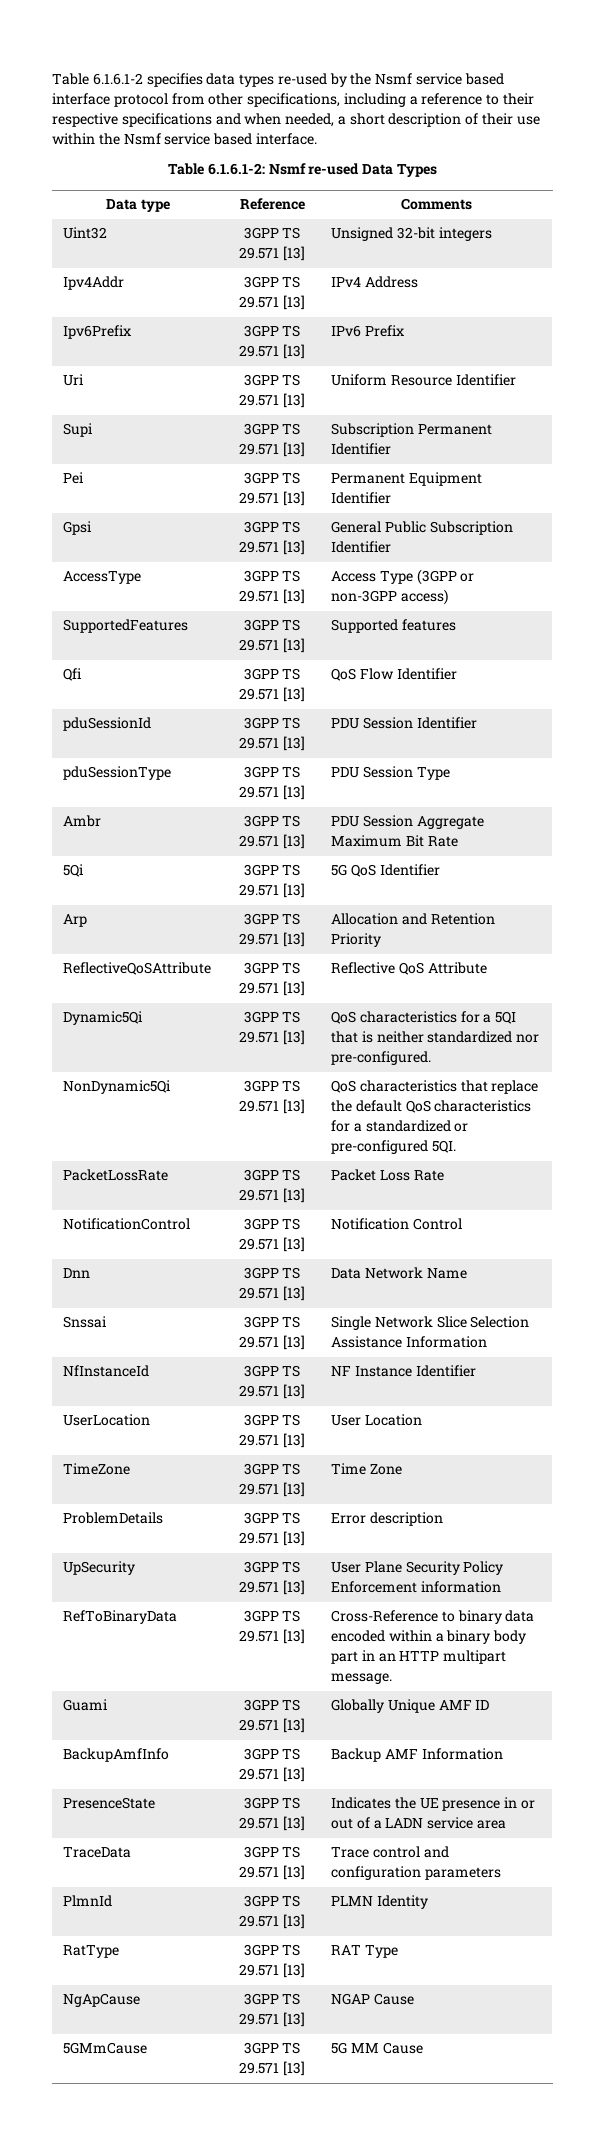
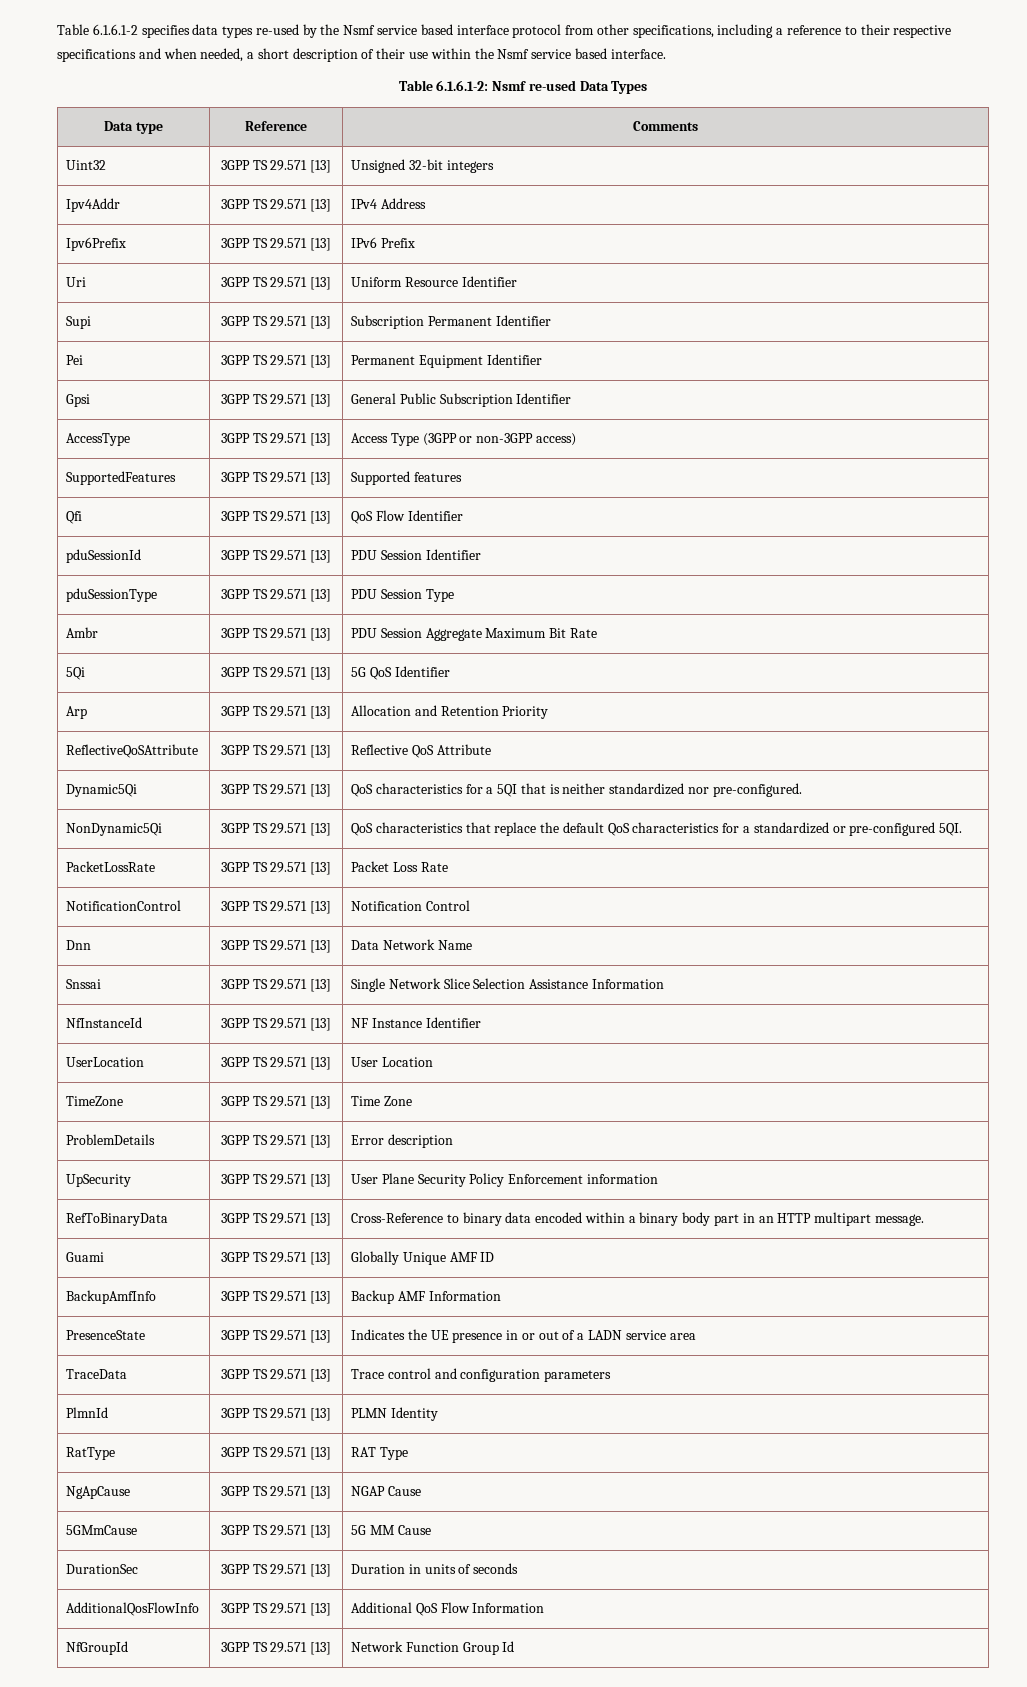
+ DurationSec | 3GPP TS 29.571 [13] | Duration in units of seconds
+ AdditionalQosFlowInfo | 3GPP TS 29.571 [13] | Additional QoS Flow Information
+ NfGroupId | 3GPP TS 29.571 [13] | Network Function Group Id

